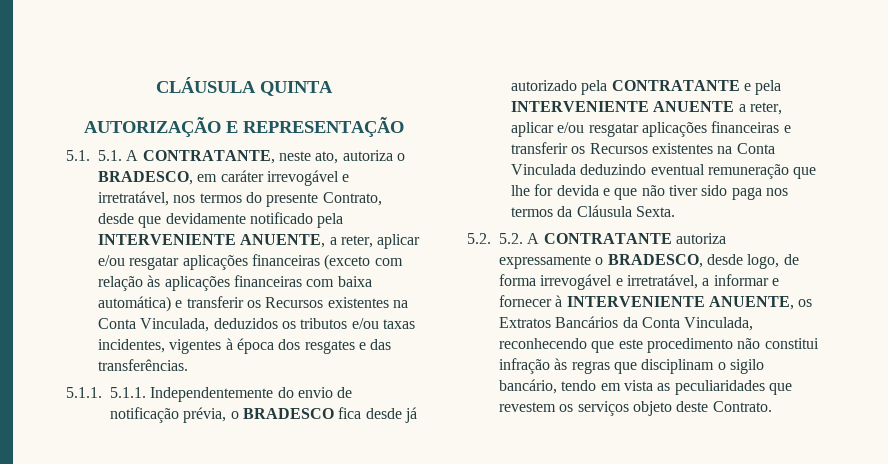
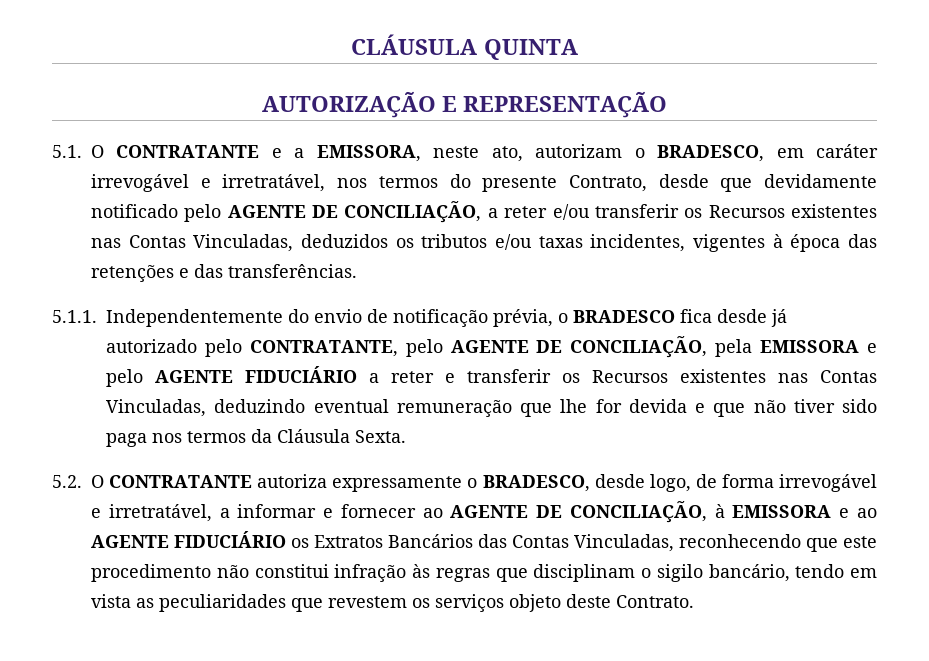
- 5.1. 5.1. A CONTRATANTE, neste ato, autoriza o BRADESCO, em caráter irrevogável e irretratável, nos termos do presente Contrato, desde que devidamente notificado pela INTERVENIENTE ANUENTE, a reter, aplicar e/ou resgatar aplicações financeiras (exceto com relação às aplicações financeiras com baixa automática) e transferir os Recursos existentes na Conta Vinculada, deduzidos os tributos e/ou taxas incidentes, vigentes à época dos resgates e das transferências.
+ 5.1. O CONTRATANTE e a EMISSORA, neste ato, autorizam o BRADESCO, em caráter irrevogável e irretratável, nos termos do presente Contrato, desde que devidamente notificado pelo AGENTE DE CONCILIAÇÃO, a reter e/ou transferir os Recursos existentes nas Contas Vinculadas, deduzidos os tributos e/ou taxas incidentes, vigentes à época das retenções e das transferências.
- 5.1.1. 5.1.1. Independentemente do envio de notificação prévia, o BRADESCO fica desde já autorizado pela CONTRATANTE e pela INTERVENIENTE ANUENTE a reter, aplicar e/ou resgatar aplicações financeiras e transferir os Recursos existentes na Conta Vinculada deduzindo eventual remuneração que lhe for devida e que não tiver sido paga nos termos da Cláusula Sexta.
+ 5.1.1. Independentemente do envio de notificação prévia, o BRADESCO fica desde já autorizado pelo CONTRATANTE, pelo AGENTE DE CONCILIAÇÃO, pela EMISSORA e pelo AGENTE FIDUCIÁRIO a reter e transferir os Recursos existentes nas Contas Vinculadas, deduzindo eventual remuneração que lhe for devida e que não tiver sido paga nos termos da Cláusula Sexta.
- 5.2. 5.2. A CONTRATANTE autoriza expressamente o BRADESCO, desde logo, de forma irrevogável e irretratável, a informar e fornecer à INTERVENIENTE ANUENTE, os Extratos Bancários da Conta Vinculada, reconhecendo que este procedimento não constitui infração às regras que disciplinam o sigilo bancário, tendo em vista as peculiaridades que revestem os serviços objeto deste Contrato.
+ 5.2. O CONTRATANTE autoriza expressamente o BRADESCO, desde logo, de forma irrevogável e irretratável, a informar e fornecer ao AGENTE DE CONCILIAÇÃO, à EMISSORA e ao AGENTE FIDUCIÁRIO os Extratos Bancários das Contas Vinculadas, reconhecendo que este procedimento não constitui infração às regras que disciplinam o sigilo bancário, tendo em vista as peculiaridades que revestem os serviços objeto deste Contrato.

